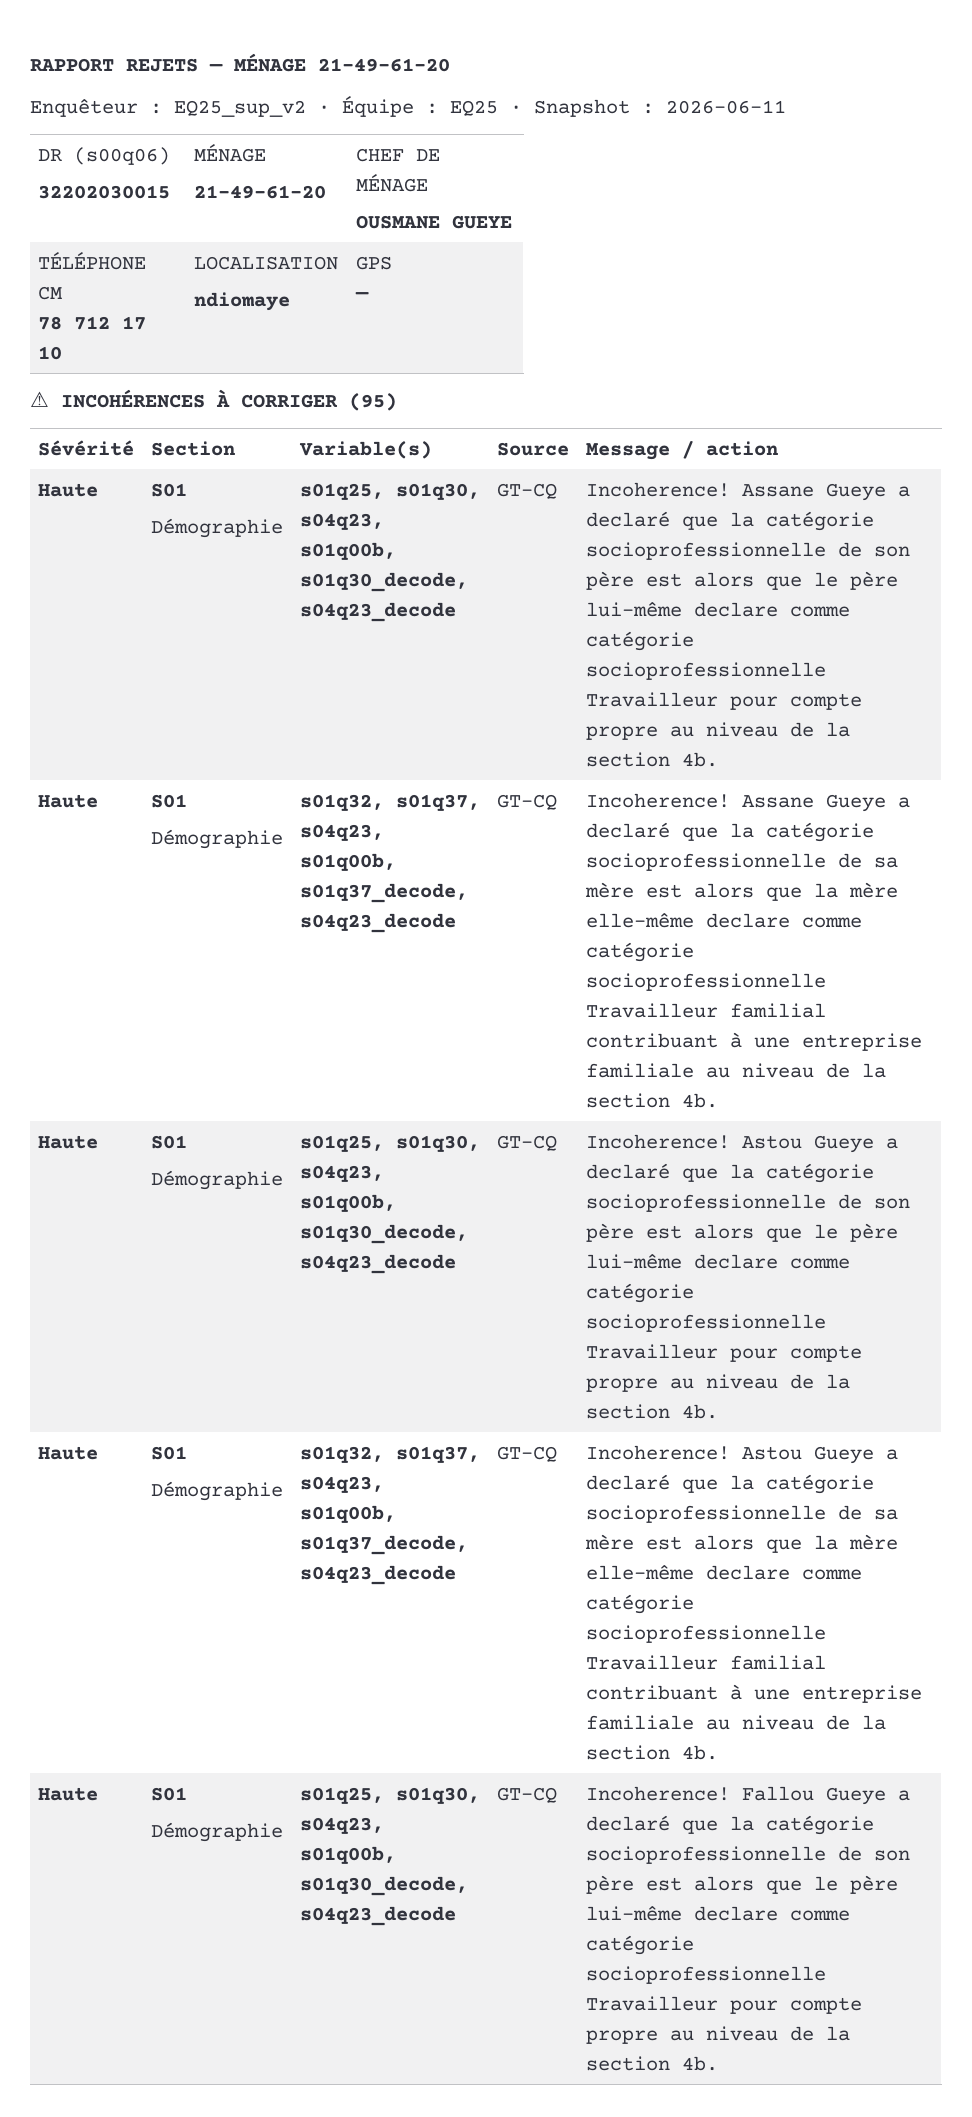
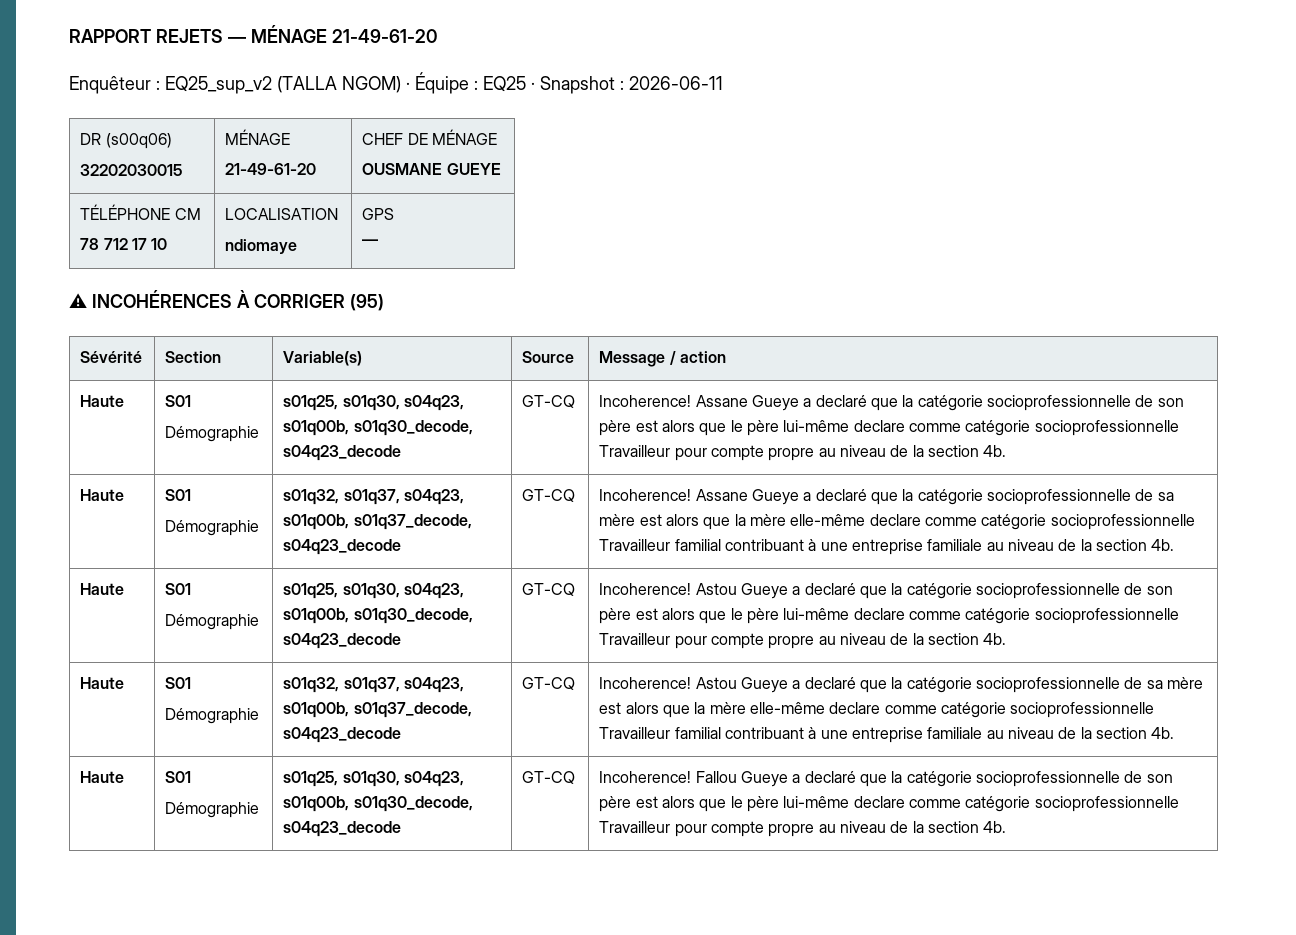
- Enquêteur : EQ25_sup_v2 · Équipe : EQ25 · Snapshot : 2026-06-11
+ Enquêteur : EQ25_sup_v2 (TALLA NGOM) · Équipe : EQ25 · Snapshot : 2026-06-11

